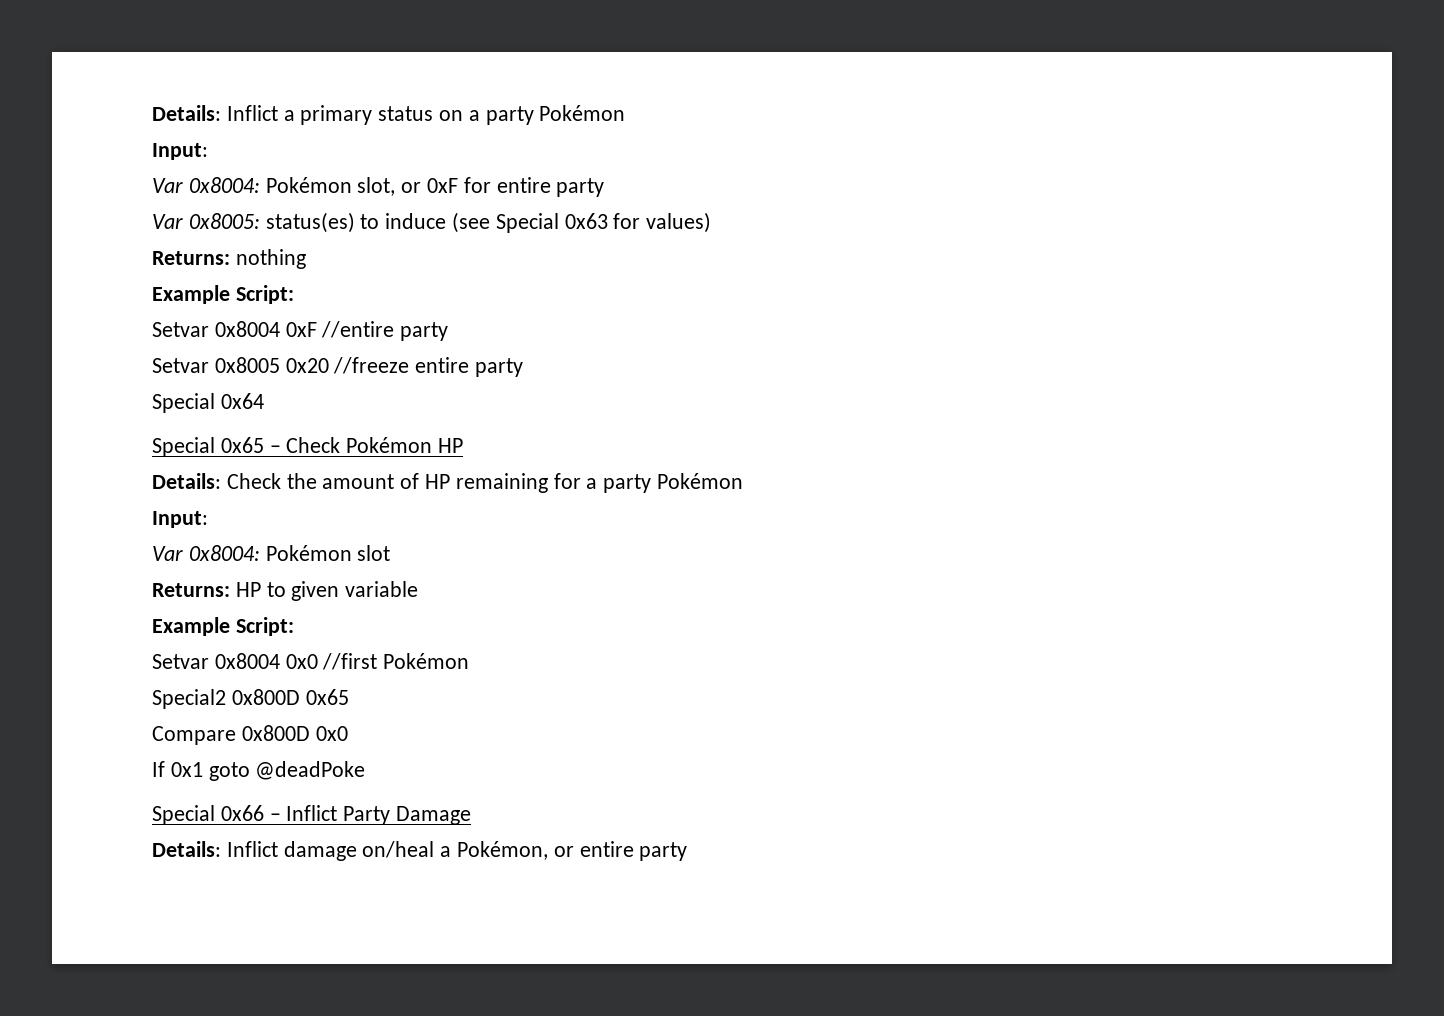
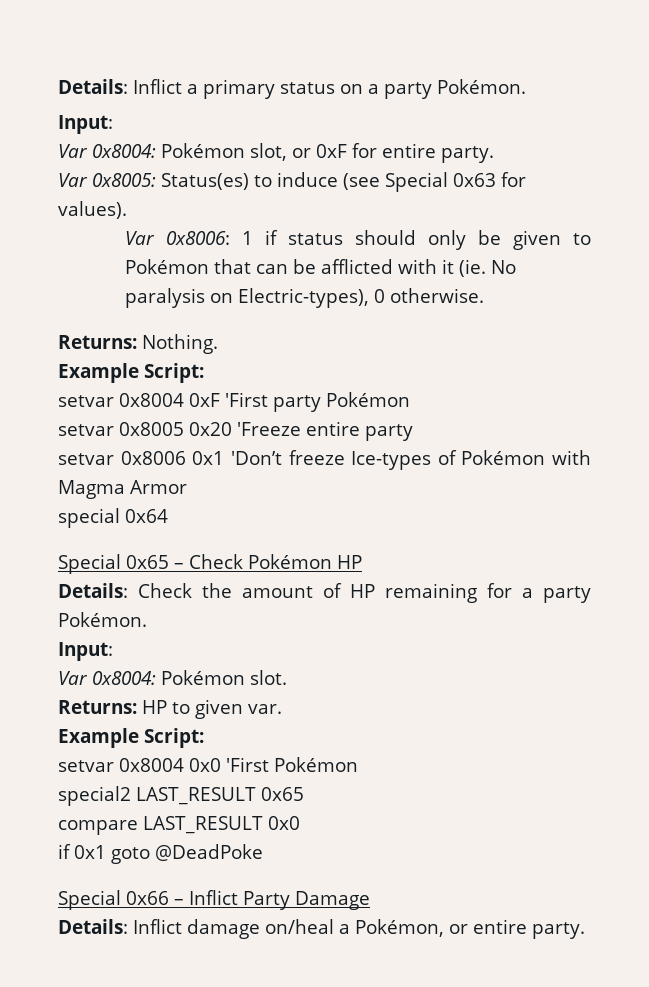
- Details: Inflict a primary status on a party Pokémon
+ Details: Inflict a primary status on a party Pokémon.
- Var 0x8004: Pokémon slot, or 0xF for entire party
+ Var 0x8004: Pokémon slot, or 0xF for entire party.
- Var 0x8005: status(es) to induce (see Special 0x63 for values)
- Returns: nothing
+ Var 0x8005: Status(es) to induce (see Special 0x63 for values).
+ Var 0x8006: 1 if status should only be given to Pokémon that can be afflicted with it (ie. No paralysis on Electric-types), 0 otherwise.
+ Returns: Nothing.
  Example Script:
- Setvar 0x8004 0xF //entire party
- Setvar 0x8005 0x20 //freeze entire party
- Special 0x64
+ setvar 0x8004 0xF 'First party Pokémon
+ setvar 0x8005 0x20 'Freeze entire party
+ setvar 0x8006 0x1 'Don’t freeze Ice-types of Pokémon with Magma Armor
+ special 0x64
- Details: Check the amount of HP remaining for a party Pokémon
+ Details: Check the amount of HP remaining for a party Pokémon.
  Input:
- Var 0x8004: Pokémon slot
+ Var 0x8004: Pokémon slot.
- Returns: HP to given variable
+ Returns: HP to given var.
  Example Script:
- Setvar 0x8004 0x0 //first Pokémon
- Special2 0x800D 0x65
+ setvar 0x8004 0x0 'First Pokémon
+ special2 LAST_RESULT 0x65
- Compare 0x800D 0x0
+ compare LAST_RESULT 0x0
- If 0x1 goto @deadPoke
+ if 0x1 goto @DeadPoke
- Details: Inflict damage on/heal a Pokémon, or entire party
+ Details: Inflict damage on/heal a Pokémon, or entire party.

